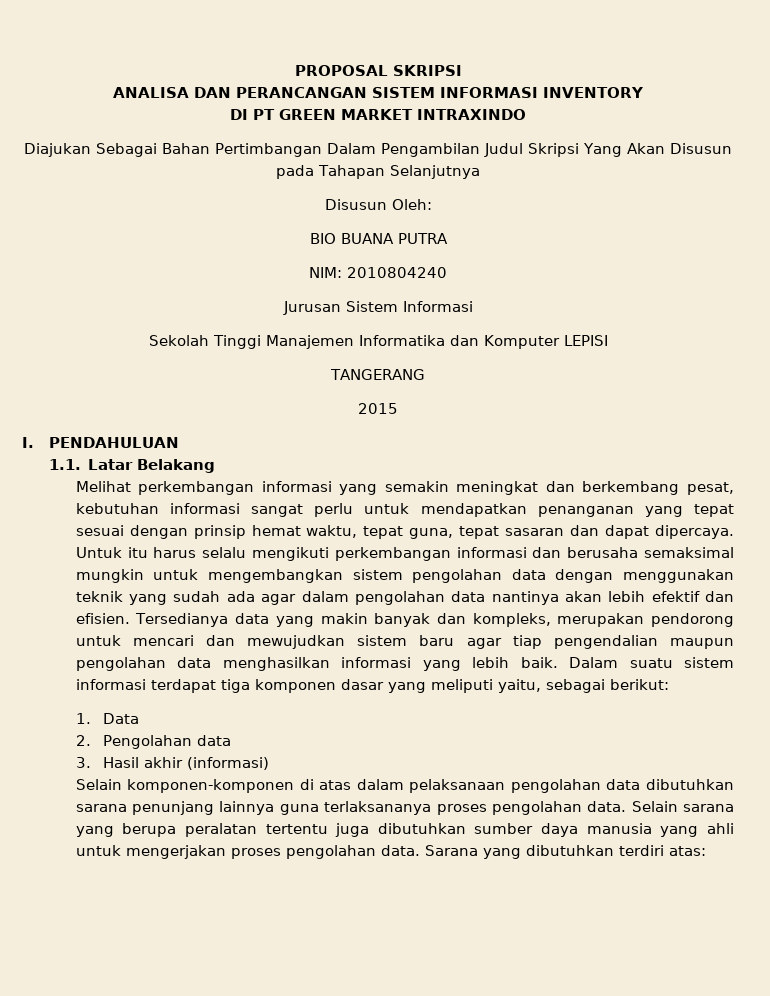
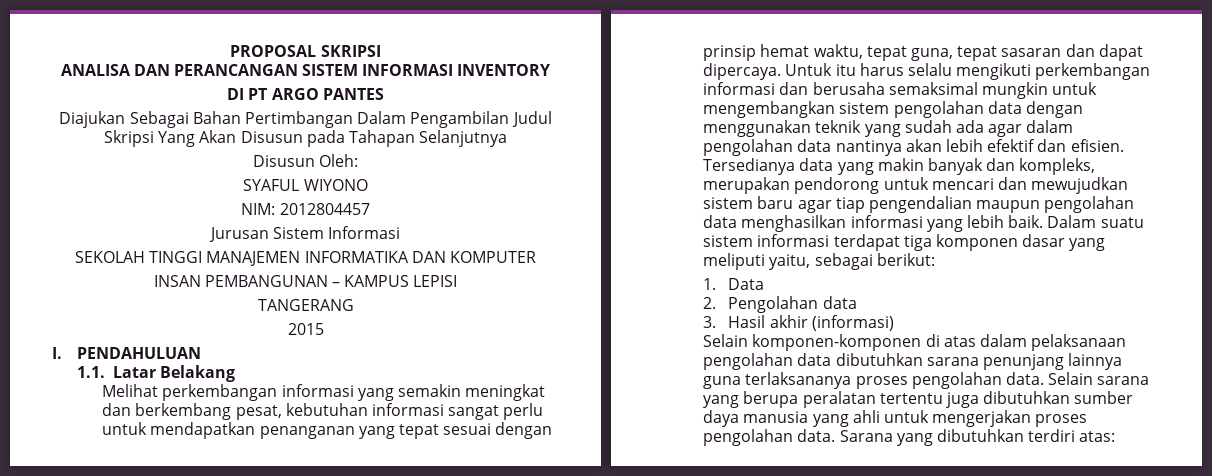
- DI PT GREEN MARKET INTRAXINDO
+ DI PT ARGO PANTES
- BIO BUANA PUTRA
+ SYAFUL WIYONO
- NIM: 2010804240
+ NIM: 2012804457
- Sekolah Tinggi Manajemen Informatika dan Komputer LEPISI
+ SEKOLAH TINGGI MANAJEMEN INFORMATIKA DAN KOMPUTER
+ INSAN PEMBANGUNAN – KAMPUS LEPISI

